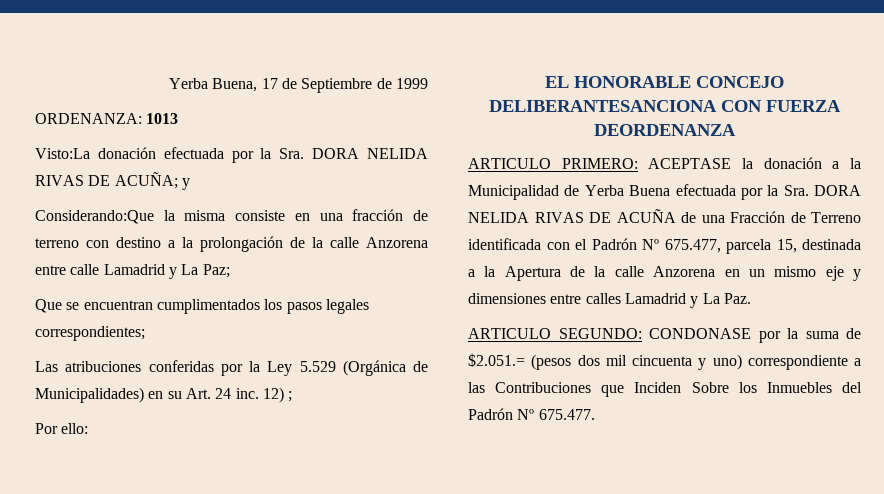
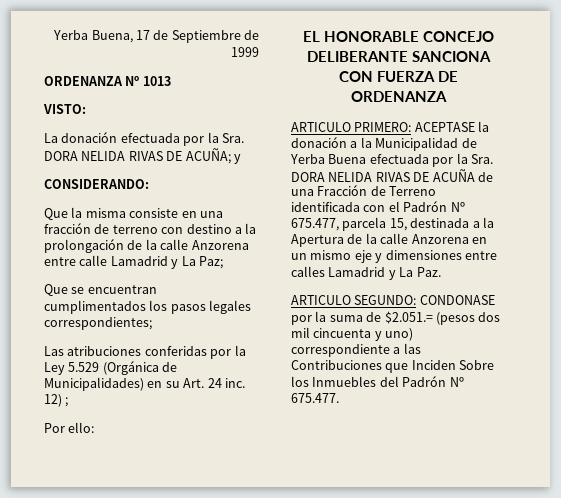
- ORDENANZA: 1013
+ ORDENANZA Nº 1013
- Visto:La donación efectuada por la Sra. DORA NELIDA RIVAS DE ACUÑA; y
+ VISTO:
+ La donación efectuada por la Sra. DORA NELIDA RIVAS DE ACUÑA; y
- Considerando:Que la misma consiste en una fracción de terreno con destino a la prolongación de la calle Anzorena entre calle Lamadrid y La Paz;
+ CONSIDERANDO:
+ Que la misma consiste en una fracción de terreno con destino a la prolongación de la calle Anzorena entre calle Lamadrid y La Paz;
- EL HONORABLE CONCEJO DELIBERANTESANCIONA CON FUERZA DEORDENANZA
+ EL HONORABLE CONCEJO DELIBERANTE SANCIONA CON FUERZA DE ORDENANZA

